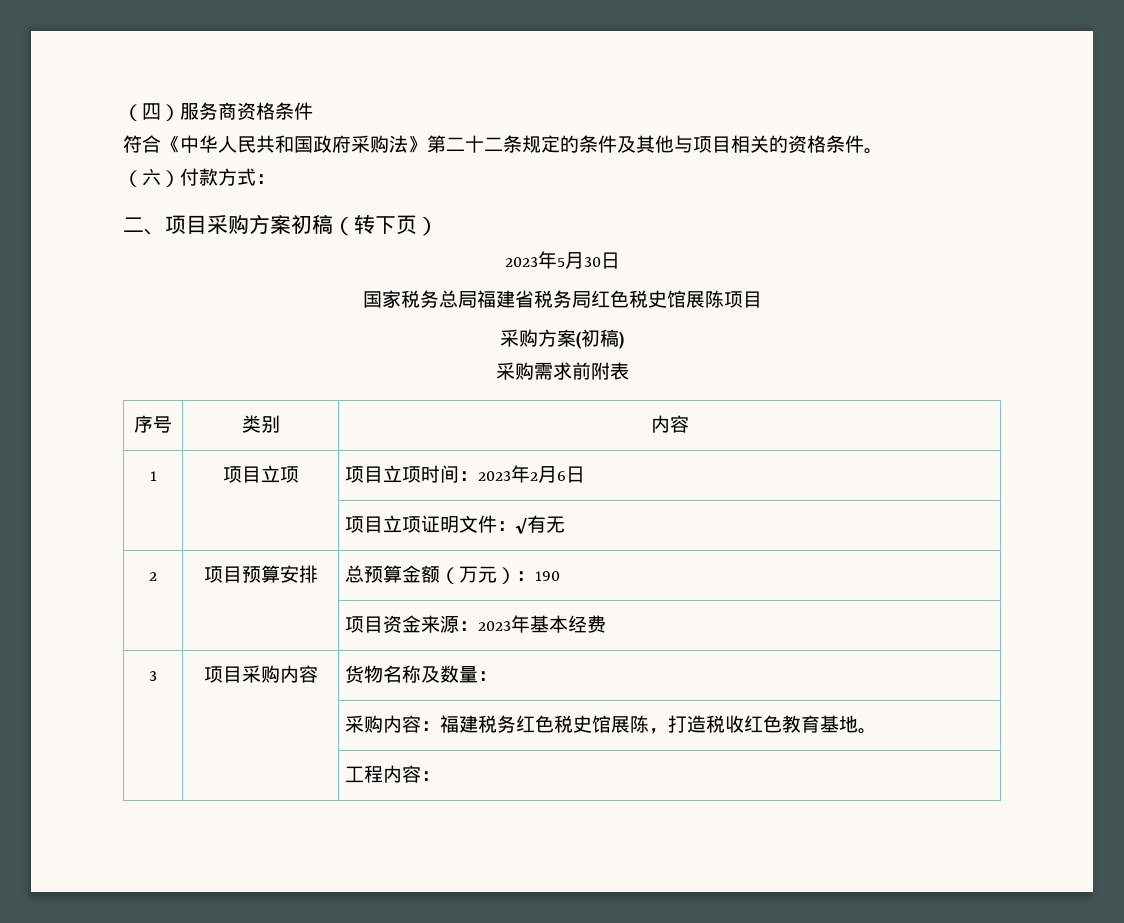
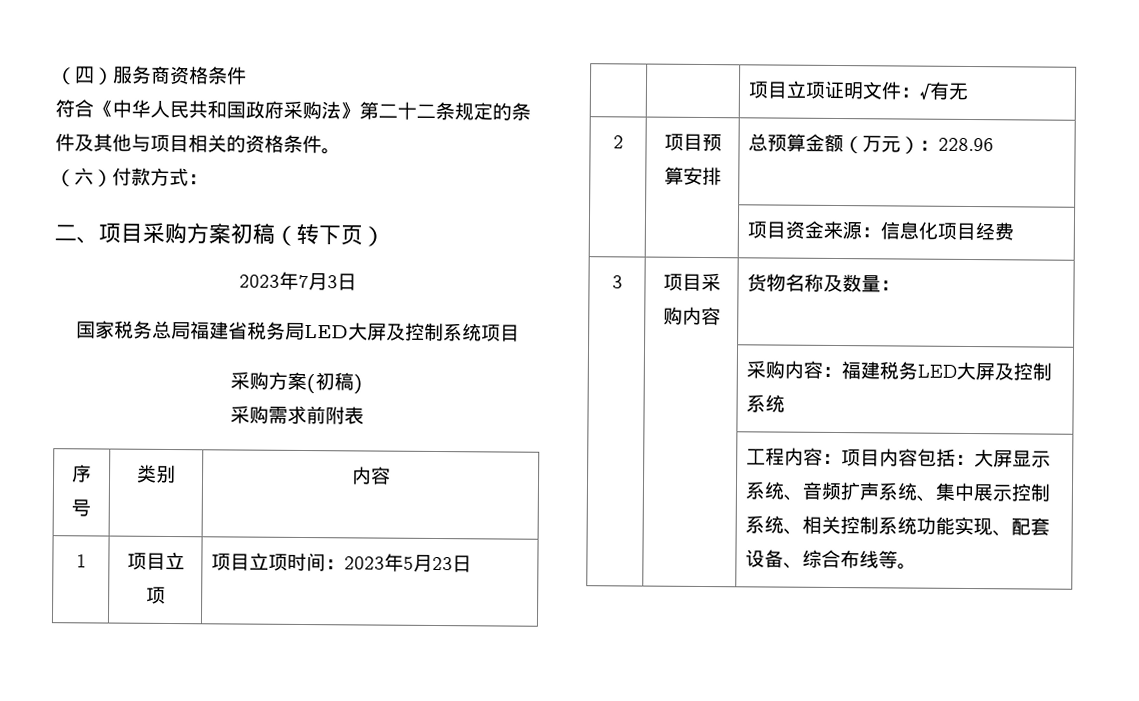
- 2023年5月30日
+ 2023年7月3日
- 国家税务总局福建省税务局红色税史馆展陈项目
+ 国家税务总局福建省税务局LED大屏及控制系统项目
- 1 | 项目立项 | 项目立项时间：2023年2月6日
+ 1 | 项目立项 | 项目立项时间：2023年5月23日
- 2 | 项目预算安排 | 总预算金额（万元）：190
+ 2 | 项目预算安排 | 总预算金额（万元）：228.96
- | | 项目资金来源：2023年基本经费
+ | | 项目资金来源：信息化项目经费
- | | 采购内容：福建税务红色税史馆展陈，打造税收红色教育基地。
- | | 工程内容：
+ | | 采购内容：福建税务LED大屏及控制系统
+ | | 工程内容：项目内容包括：大屏显示系统、音频扩声系统、集中展示控制系统、相关控制系统功能实现、配套设备、综合布线等。

